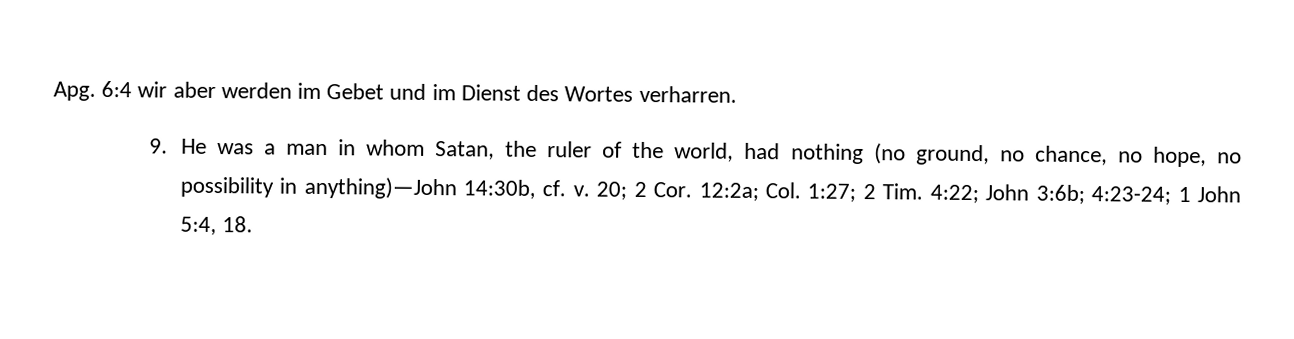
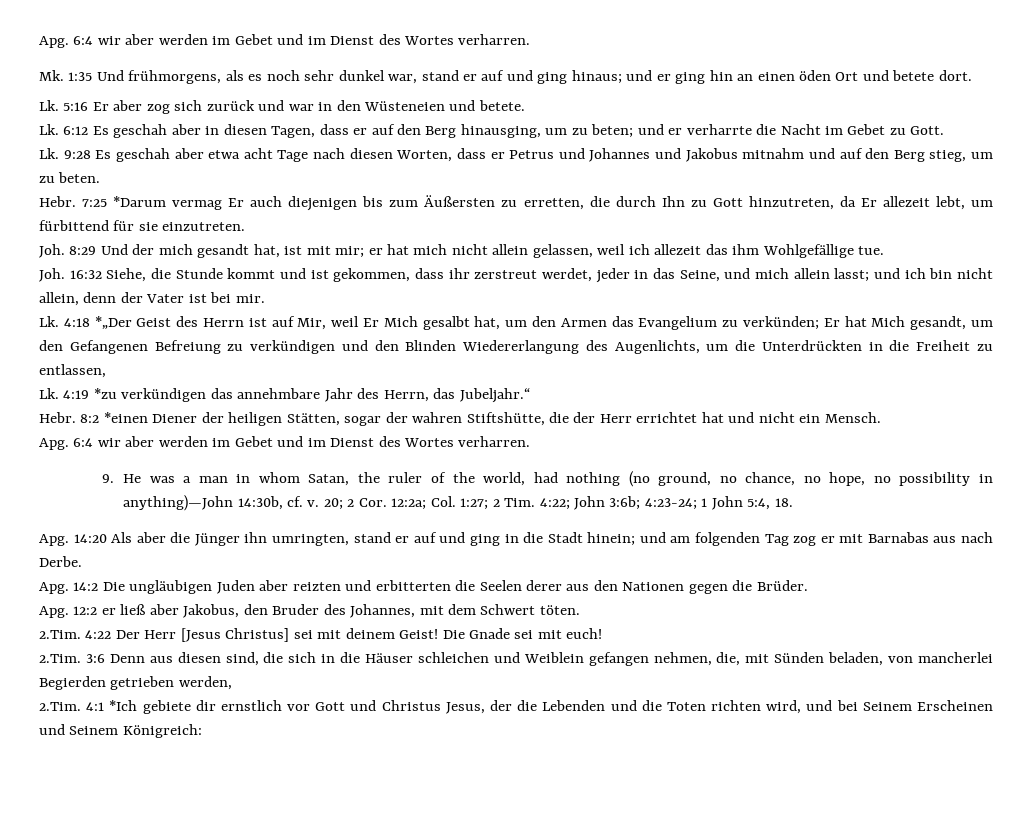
+ Mk. 1:35 Und frühmorgens, als es noch sehr dunkel war, stand er auf und ging hinaus; und er ging hin an einen öden Ort und betete dort.
+ Lk. 5:16 Er aber zog sich zurück und war in den Wüsteneien und betete.
+ Lk. 6:12 Es geschah aber in diesen Tagen, dass er auf den Berg hinausging, um zu beten; und er verharrte die Nacht im Gebet zu Gott.
+ Lk. 9:28 Es geschah aber etwa acht Tage nach diesen Worten, dass er Petrus und Johannes und Jakobus mitnahm und auf den Berg stieg, um zu beten.
+ Hebr. 7:25 *Darum vermag Er auch diejenigen bis zum Äußersten zu erretten, die durch Ihn zu Gott hinzutreten, da Er allezeit lebt, um fürbittend für sie einzutreten.
+ Joh. 8:29 Und der mich gesandt hat, ist mit mir; er hat mich nicht allein gelassen, weil ich allezeit das ihm Wohlgefällige tue.
+ Joh. 16:32 Siehe, die Stunde kommt und ist gekommen, dass ihr zerstreut werdet, jeder in das Seine, und mich allein lasst; und ich bin nicht allein, denn der Vater ist bei mir.
+ Lk. 4:18 *„Der Geist des Herrn ist auf Mir, weil Er Mich gesalbt hat, um den Armen das Evangelium zu verkünden; Er hat Mich gesandt, um den Gefangenen Befreiung zu verkündigen und den Blinden Wiedererlangung des Augenlichts, um die Unterdrückten in die Freiheit zu entlassen,
+ Lk. 4:19 *zu verkündigen das annehmbare Jahr des Herrn, das Jubeljahr.“
+ Hebr. 8:2 *einen Diener der heiligen Stätten, sogar der wahren Stiftshütte, die der Herr errichtet hat und nicht ein Mensch.
+ Apg. 6:4 wir aber werden im Gebet und im Dienst des Wortes verharren.
+ Apg. 14:20 Als aber die Jünger ihn umringten, stand er auf und ging in die Stadt hinein; und am folgenden Tag zog er mit Barnabas aus nach Derbe.
+ Apg. 14:2 Die ungläubigen Juden aber reizten und erbitterten die Seelen derer aus den Nationen gegen die Brüder.
+ Apg. 12:2 er ließ aber Jakobus, den Bruder des Johannes, mit dem Schwert töten.
+ 2.Tim. 4:22 Der Herr [Jesus Christus] sei mit deinem Geist! Die Gnade sei mit euch!
+ 2.Tim. 3:6 Denn aus diesen sind, die sich in die Häuser schleichen und Weiblein gefangen nehmen, die, mit Sünden beladen, von mancherlei Begierden getrieben werden,
+ 2.Tim. 4:1 *Ich gebiete dir ernstlich vor Gott und Christus Jesus, der die Lebenden und die Toten richten wird, und bei Seinem Erscheinen und Seinem Königreich:

